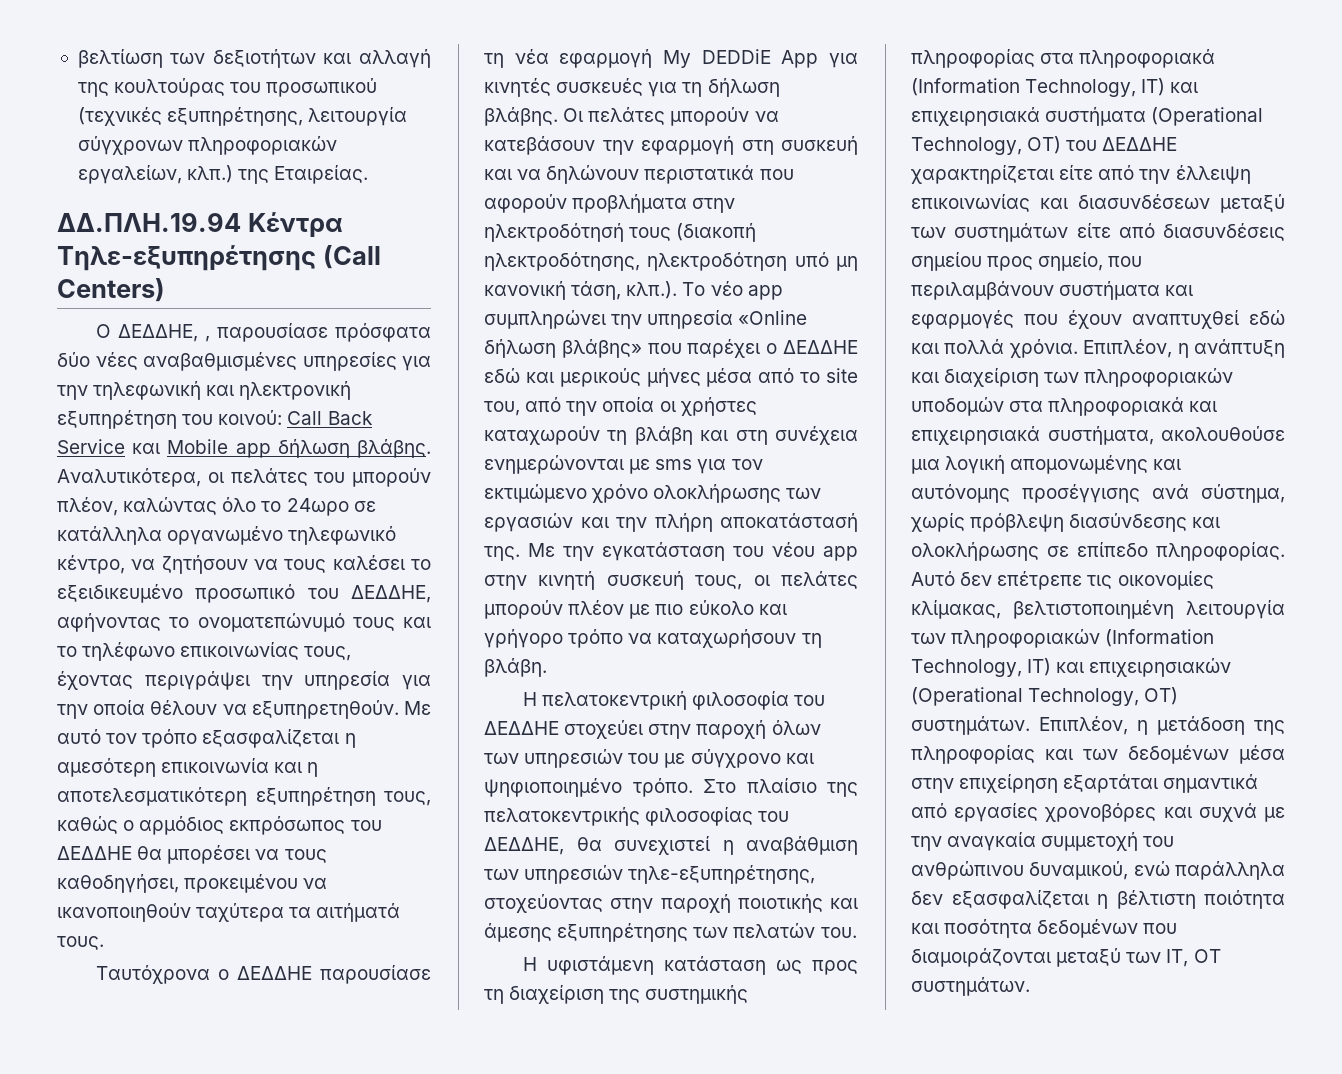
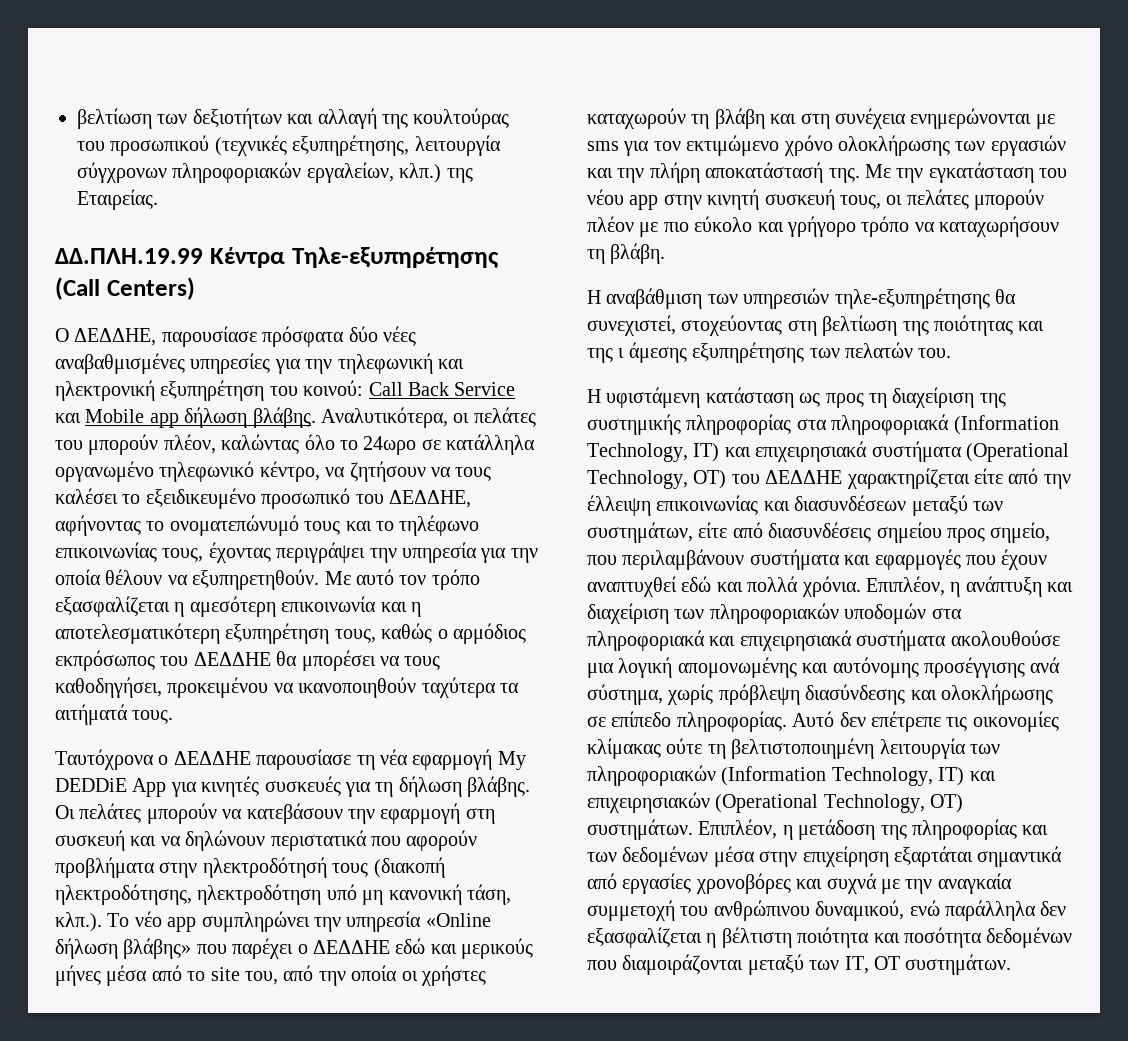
- ΔΔ.ΠΛΗ.19.94 Κέντρα Τηλε-εξυπηρέτησης (Call Centers)
+ ΔΔ.ΠΛΗ.19.99 Κέντρα Τηλε-εξυπηρέτησης (Call Centers)
- O ΔΕΔΔΗΕ, , παρουσίασε πρόσφατα δύο νέες αναβαθμισμένες υπηρεσίες για την τηλεφωνική και ηλεκτρονική εξυπηρέτηση του κοινού: Call Back Service και Mobile app δήλωση βλάβης.
+ O ΔΕΔΔΗΕ, παρουσίασε πρόσφατα δύο νέες αναβαθμισμένες υπηρεσίες για την τηλεφωνική και ηλεκτρονική εξυπηρέτηση του κοινού: Call Back Service και Mobile app δήλωση βλάβης.
- Η πελατοκεντρική φιλοσοφία του ΔΕΔΔΗΕ στοχεύει στην παροχή όλων των υπηρεσιών του με σύγχρονο και ψηφιοποιημένο τρόπο. Στο πλαίσιο της πελατοκεντρικής φιλοσοφίας του ΔΕΔΔΗΕ, θα συνεχιστεί η αναβάθμιση των υπηρεσιών τηλε-εξυπηρέτησης, στοχεύοντας στην παροχή ποιοτικής και άμεσης εξυπηρέτησης των πελατών του.
+ Η αναβάθμιση των υπηρεσιών τηλε-εξυπηρέτησης θα συνεχιστεί, στοχεύοντας στη βελτίωση της ποιότητας και της ι άμεσης εξυπηρέτησης των πελατών του.
- Η υφιστάμενη κατάσταση ως προς τη διαχείριση της συστημικής πληροφορίας στα πληροφοριακά (Information Technology, IT) και επιχειρησιακά συστήματα (Operational Technology, OT) του ΔΕΔΔΗΕ χαρακτηρίζεται είτε από την έλλειψη επικοινωνίας και διασυνδέσεων μεταξύ των συστημάτων είτε από διασυνδέσεις σημείου προς σημείο, που περιλαμβάνουν συστήματα και εφαρμογές που έχουν αναπτυχθεί εδώ και πολλά χρόνια.
+ Η υφιστάμενη κατάσταση ως προς τη διαχείριση της συστημικής πληροφορίας στα πληροφοριακά (Information Technology, IT) και επιχειρησιακά συστήματα (Operational Technology, OT) του ΔΕΔΔΗΕ χαρακτηρίζεται είτε από την έλλειψη επικοινωνίας και διασυνδέσεων μεταξύ των συστημάτων, είτε από διασυνδέσεις σημείου προς σημείο, που περιλαμβάνουν συστήματα και εφαρμογές που έχουν αναπτυχθεί εδώ και πολλά χρόνια.
- Επιπλέον, η ανάπτυξη και διαχείριση των πληροφοριακών υποδομών στα πληροφοριακά και επιχειρησιακά συστήματα, ακολουθούσε μια λογική απομονωμένης και αυτόνομης προσέγγισης ανά σύστημα, χωρίς πρόβλεψη διασύνδεσης και ολοκλήρωσης σε επίπεδο πληροφορίας.
+ Επιπλέον, η ανάπτυξη και διαχείριση των πληροφοριακών υποδομών στα πληροφοριακά και επιχειρησιακά συστήματα ακολουθούσε μια λογική απομονωμένης και αυτόνομης προσέγγισης ανά σύστημα, χωρίς πρόβλεψη διασύνδεσης και ολοκλήρωσης σε επίπεδο πληροφορίας.
- Αυτό δεν επέτρεπε τις οικονομίες κλίμακας, βελτιστοποιημένη λειτουργία των πληροφοριακών (Information Technology, IT) και επιχειρησιακών (Operational Technology, OT) συστημάτων.
+ Αυτό δεν επέτρεπε τις οικονομίες κλίμακας ούτε τη βελτιστοποιημένη λειτουργία των πληροφοριακών (Information Technology, IT) και επιχειρησιακών (Operational Technology, OT) συστημάτων.

